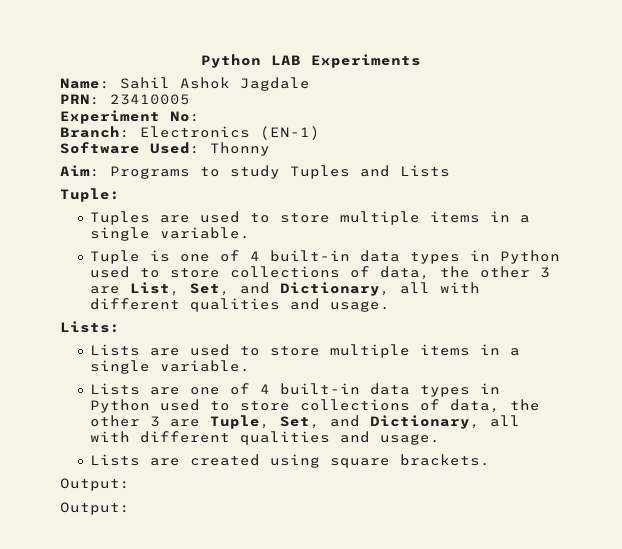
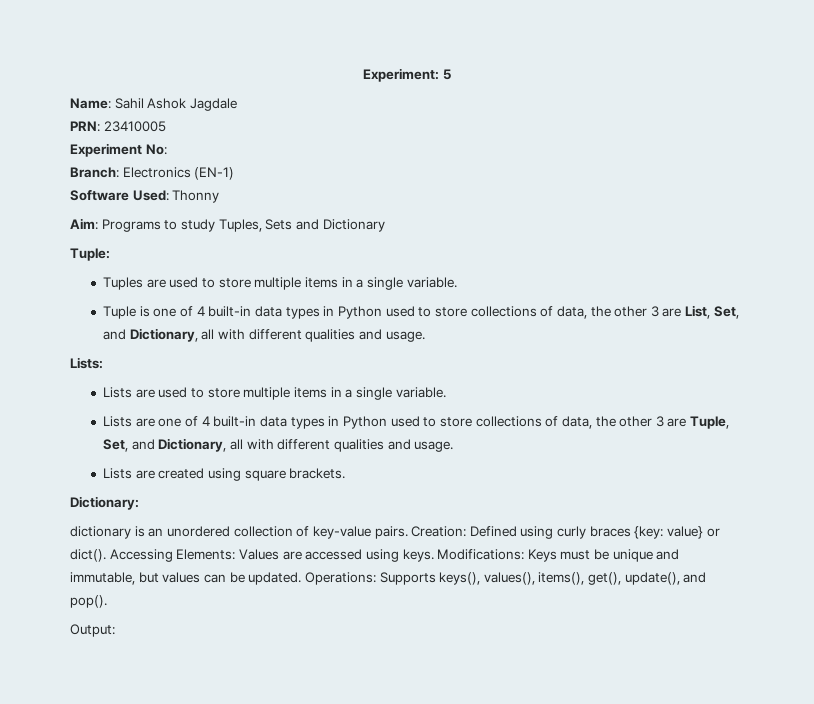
- Python LAB Experiments
+ Experiment: 5
- Aim: Programs to study Tuples and Lists
+ Aim: Programs to study Tuples, Sets and Dictionary
  Lists are created using square brackets.
- Output:
+ Dictionary:
+ dictionary is an unordered collection of key-value pairs. Creation: Defined using curly braces {key: value} or dict(). Accessing Elements: Values are accessed using keys. Modifications: Keys must be unique and immutable, but values can be updated. Operations: Supports keys(), values(), items(), get(), update(), and pop().

